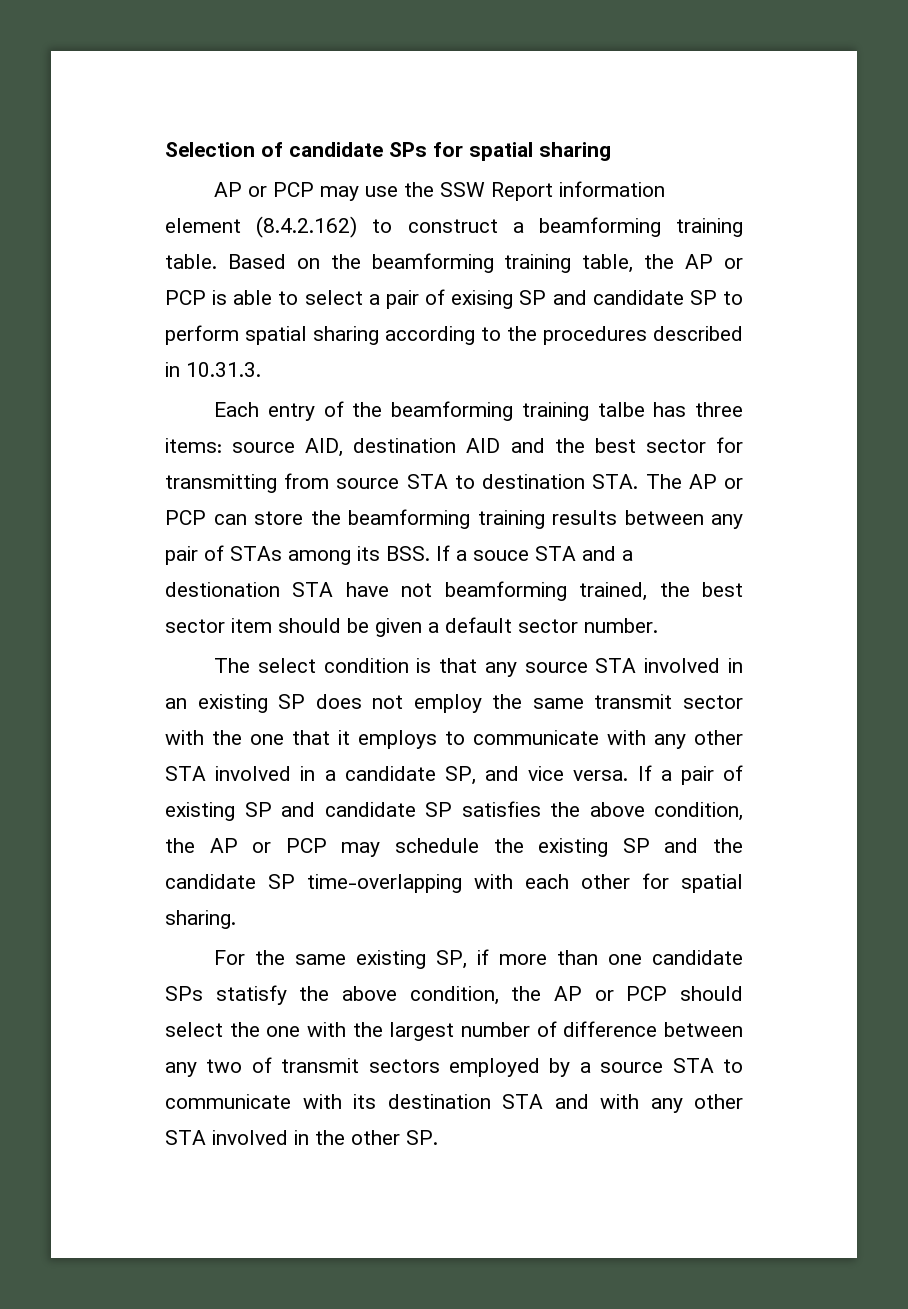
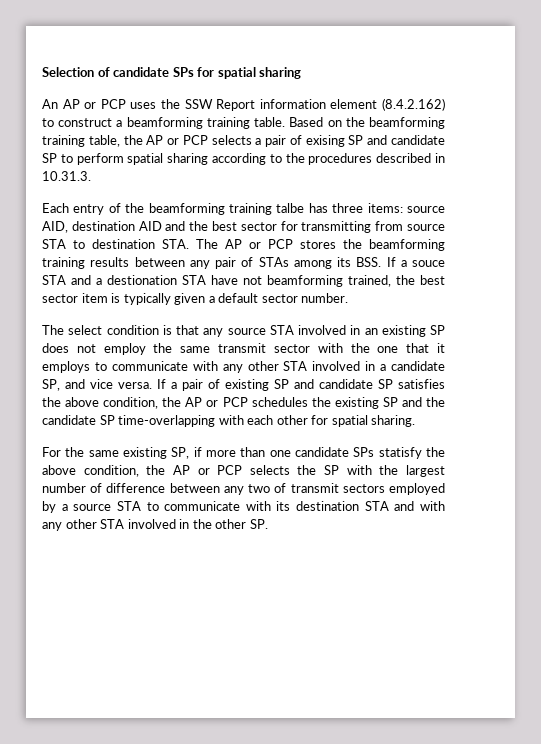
- AP or PCP may use the SSW Report information element (8.4.2.162) to construct a beamforming training table.
+ An AP or PCP uses the SSW Report information element (8.4.2.162) to construct a beamforming training table.
- Based on the beamforming training table, the AP or PCP is able to select a pair of exising SP and candidate SP to perform spatial sharing according to the procedures described in 10.31.3.
+ Based on the beamforming training table, the AP or PCP selects a pair of exising SP and candidate SP to perform spatial sharing according to the procedures described in 10.31.3.
- source AID, destination AID and the best sector for transmitting from source STA to destination STA. The AP or PCP can store the beamforming training results between any pair of STAs among its BSS. If a souce STA and a destionation STA have not beamforming trained, the best sector item should be given a default sector number.
+ source AID, destination AID and the best sector for transmitting from source STA to destination STA. The AP or PCP stores the beamforming training results between any pair of STAs among its BSS. If a souce STA and a destionation STA have not beamforming trained, the best sector item is typically given a default sector number.
- If a pair of existing SP and candidate SP satisfies the above condition, the AP or PCP may schedule the existing SP and the candidate SP time-overlapping with each other for spatial sharing.
+ If a pair of existing SP and candidate SP satisfies the above condition, the AP or PCP schedules the existing SP and the candidate SP time-overlapping with each other for spatial sharing.
- For the same existing SP, if more than one candidate SPs statisfy the above condition, the AP or PCP should select the one with the largest number of difference between any two of transmit sectors employed by a source STA to communicate with its destination STA and with any other STA involved in the other SP.
+ For the same existing SP, if more than one candidate SPs statisfy the above condition, the AP or PCP selects the SP with the largest number of difference between any two of transmit sectors employed by a source STA to communicate with its destination STA and with any other STA involved in the other SP.

